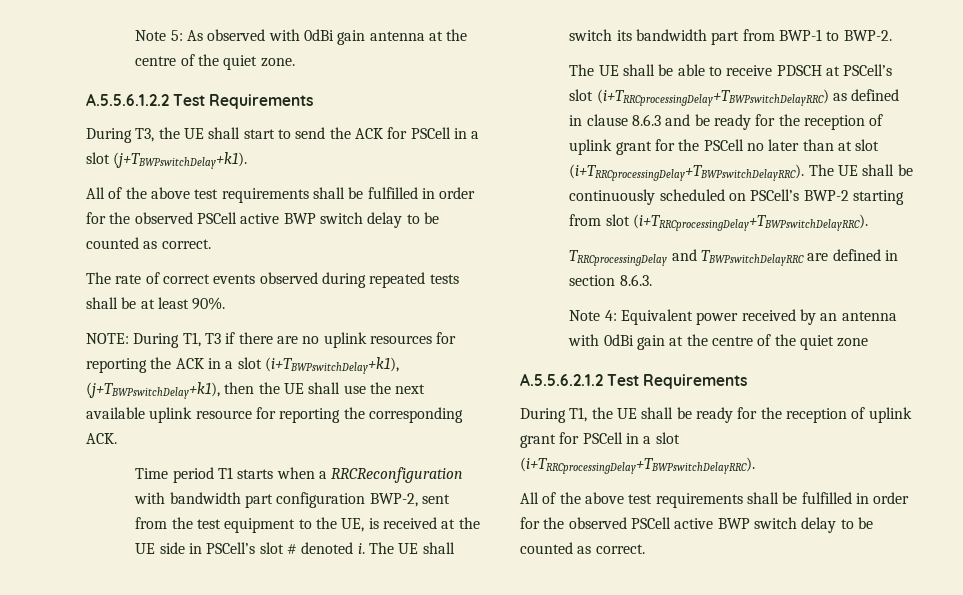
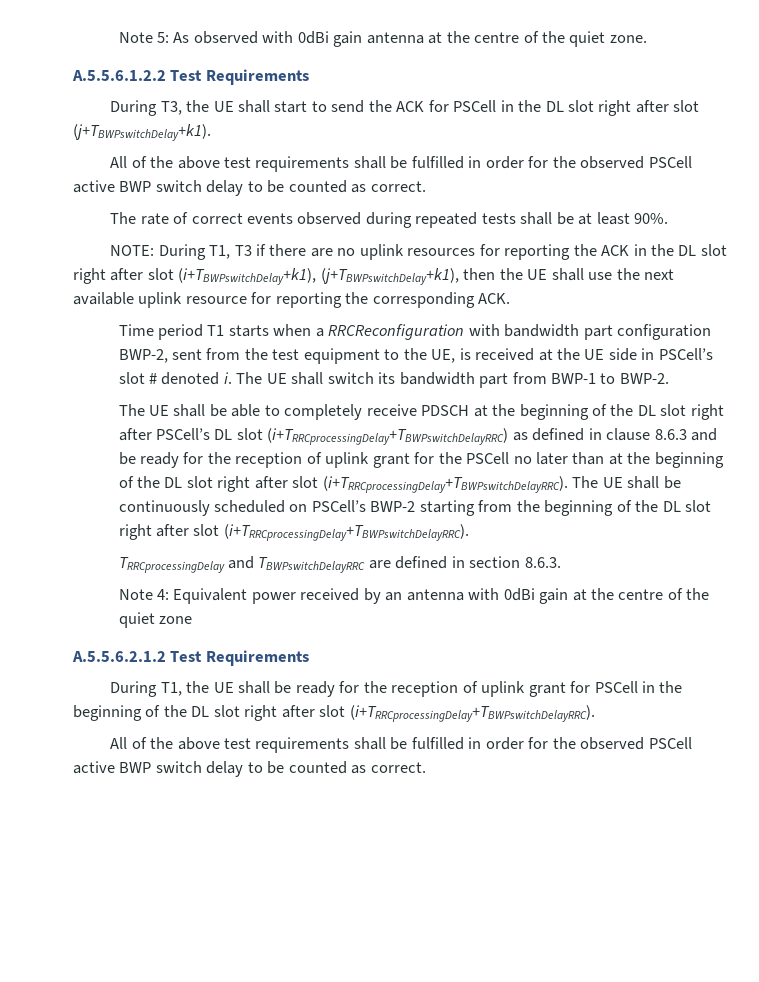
- During T3, the UE shall start to send the ACK for PSCell in a slot (j+TBWPswitchDelay+k1).
+ During T3, the UE shall start to send the ACK for PSCell in the DL slot right after slot (j+TBWPswitchDelay+k1).
- NOTE: During T1, T3 if there are no uplink resources for reporting the ACK in a slot (i+TBWPswitchDelay+k1), (j+TBWPswitchDelay+k1), then the UE shall use the next available uplink resource for reporting the corresponding ACK.
+ NOTE: During T1, T3 if there are no uplink resources for reporting the ACK in the DL slot right after slot (i+TBWPswitchDelay+k1), (j+TBWPswitchDelay+k1), then the UE shall use the next available uplink resource for reporting the corresponding ACK.
- The UE shall be able to receive PDSCH at PSCell’s slot (i+TRRCprocessingDelay+TBWPswitchDelayRRC) as defined in clause 8.6.3 and be ready for the reception of uplink grant for the PSCell no later than at slot (i+TRRCprocessingDelay+TBWPswitchDelayRRC).
+ The UE shall be able to completely receive PDSCH at the beginning of the DL slot right after PSCell’s DL slot (i+TRRCprocessingDelay+TBWPswitchDelayRRC) as defined in clause 8.6.3 and be ready for the reception of uplink grant for the PSCell no later than at the beginning of the DL slot right after slot (i+TRRCprocessingDelay+TBWPswitchDelayRRC).
- The UE shall be continuously scheduled on PSCell’s BWP-2 starting from slot (i+TRRCprocessingDelay+TBWPswitchDelayRRC).
+ The UE shall be continuously scheduled on PSCell’s BWP-2 starting from the beginning of the DL slot right after slot (i+TRRCprocessingDelay+TBWPswitchDelayRRC).
- During T1, the UE shall be ready for the reception of uplink grant for PSCell in a slot (i+TRRCprocessingDelay+TBWPswitchDelayRRC).
+ During T1, the UE shall be ready for the reception of uplink grant for PSCell in the beginning of the DL slot right after slot (i+TRRCprocessingDelay+TBWPswitchDelayRRC).

